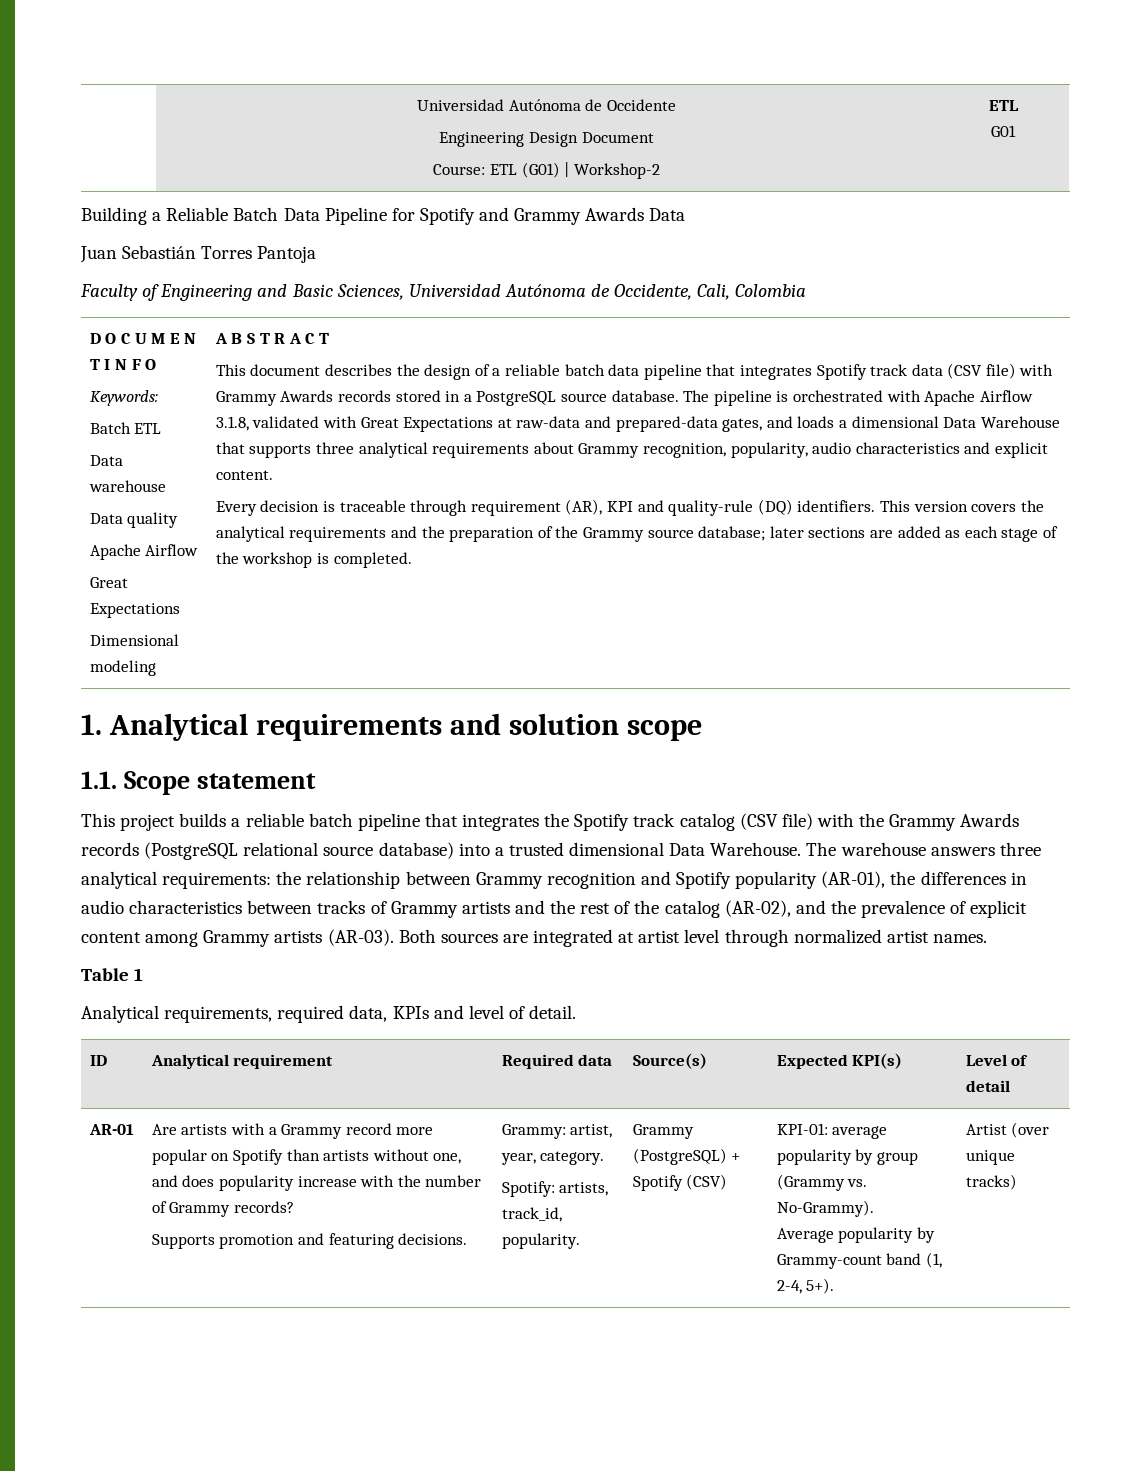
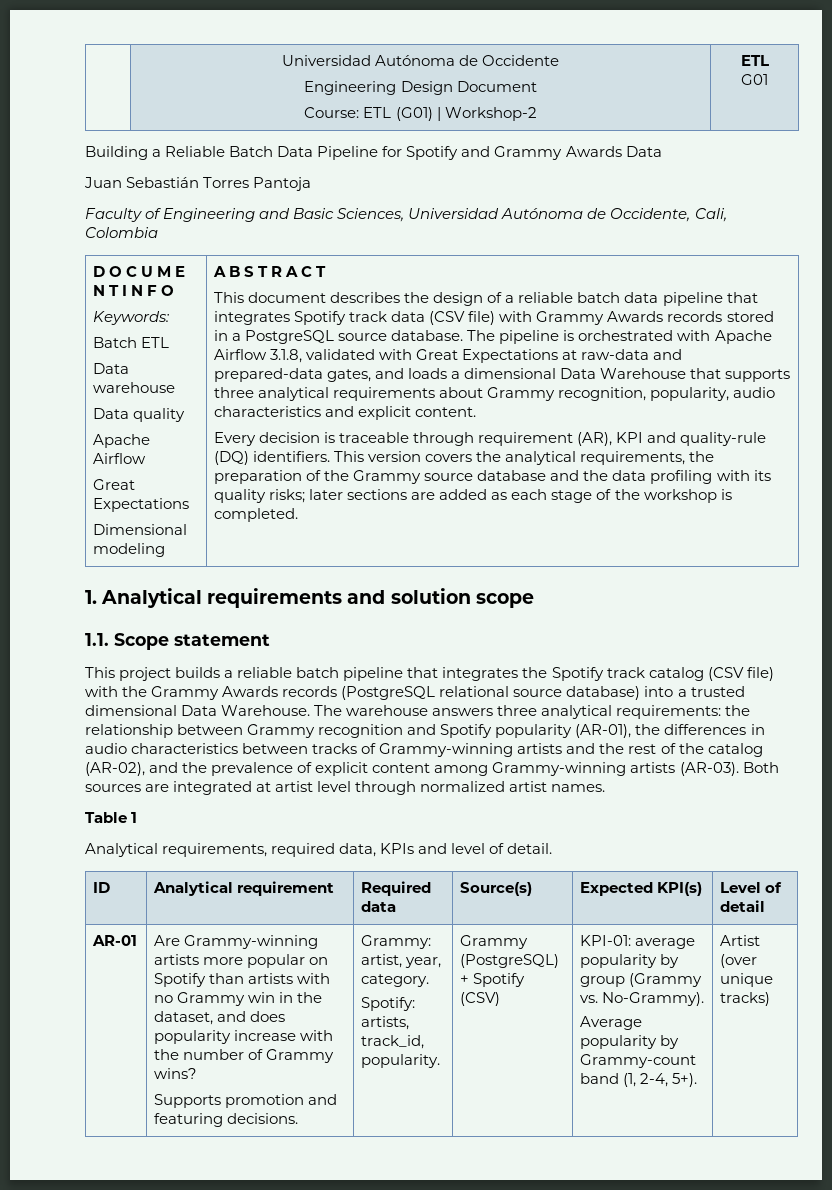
- This version covers the analytical requirements and the preparation of the Grammy source database; later sections are added as each stage of the workshop is completed.
+ This version covers the analytical requirements, the preparation of the Grammy source database and the data profiling with its quality risks; later sections are added as each stage of the workshop is completed.
- The warehouse answers three analytical requirements: the relationship between Grammy recognition and Spotify popularity (AR-01), the differences in audio characteristics between tracks of Grammy artists and the rest of the catalog (AR-02), and the prevalence of explicit content among Grammy artists (AR-03).
+ The warehouse answers three analytical requirements: the relationship between Grammy recognition and Spotify popularity (AR-01), the differences in audio characteristics between tracks of Grammy-winning artists and the rest of the catalog (AR-02), and the prevalence of explicit content among Grammy-winning artists (AR-03).
- Are artists with a Grammy record more popular on Spotify than artists without one, and does popularity increase with the number of Grammy records?
+ Are Grammy-winning artists more popular on Spotify than artists with no Grammy win in the dataset, and does popularity increase with the number of Grammy wins?

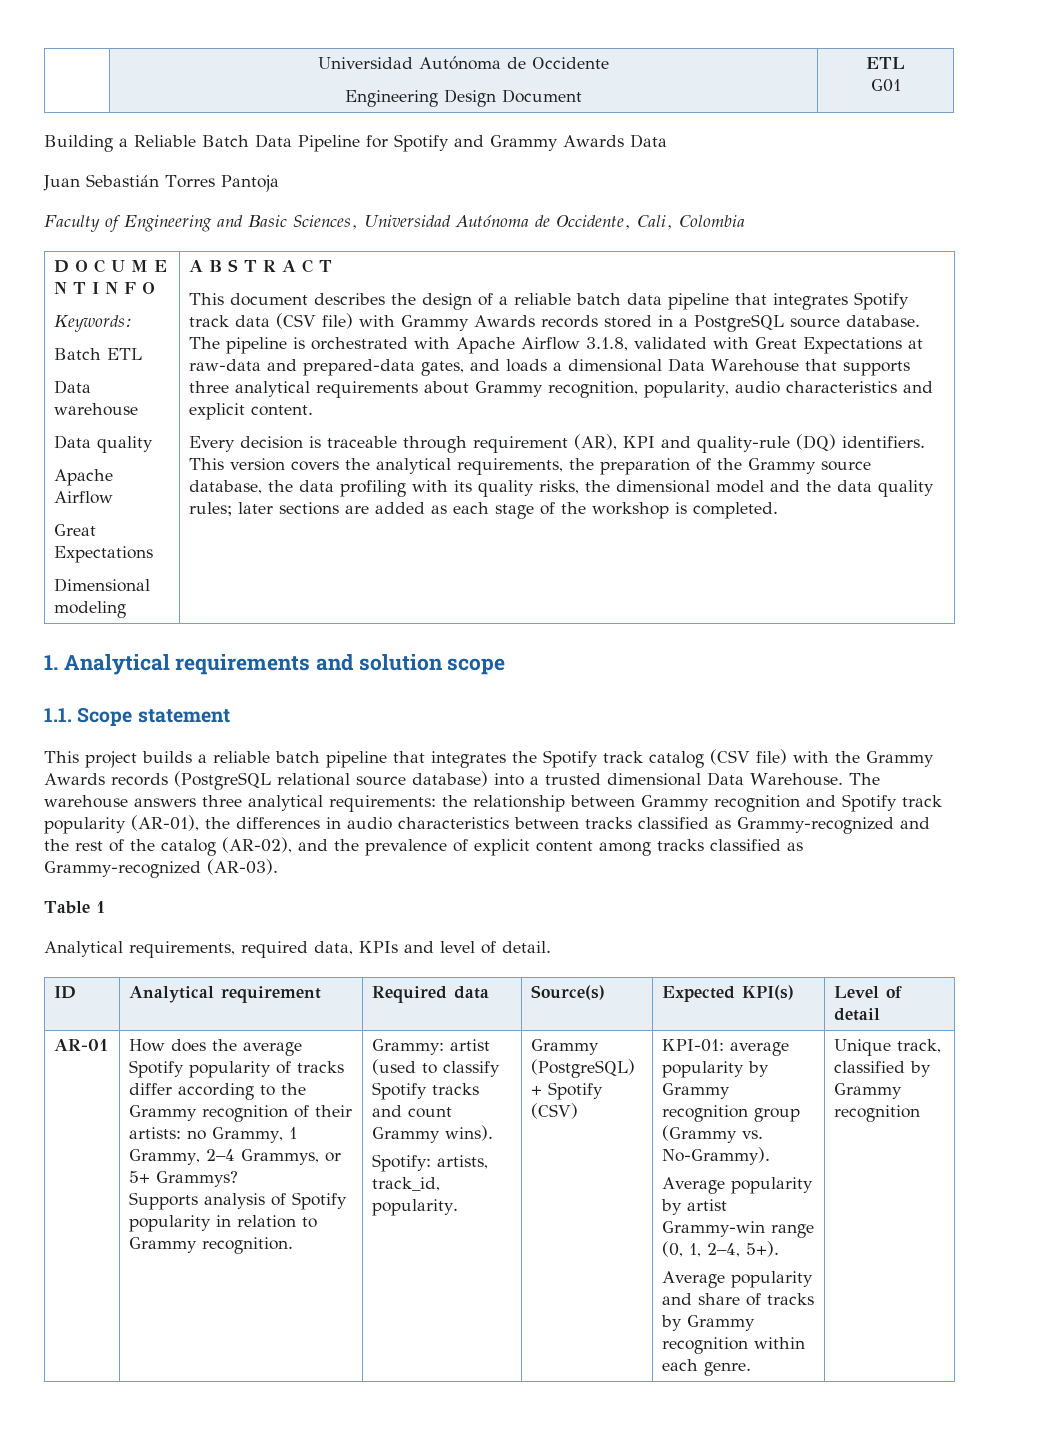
  | Universidad Autónoma de Occidente
- Engineering Design Document
- Course: ETL (G01) | Workshop-2 | ETL
+ Engineering Design Document | ETL
- This version covers the analytical requirements, the preparation of the Grammy source database and the data profiling with its quality risks; later sections are added as each stage of the workshop is completed.
+ This version covers the analytical requirements, the preparation of the Grammy source database, the data profiling with its quality risks, the dimensional model and the data quality rules; later sections are added as each stage of the workshop is completed.
- The warehouse answers three analytical requirements: the relationship between Grammy recognition and Spotify popularity (AR-01), the differences in audio characteristics between tracks of Grammy-winning artists and the rest of the catalog (AR-02), and the prevalence of explicit content among Grammy-winning artists (AR-03). Both sources are integrated at artist level through normalized artist names.
+ The warehouse answers three analytical requirements: the relationship between Grammy recognition and Spotify track popularity (AR-01), the differences in audio characteristics between tracks classified as Grammy-recognized and the rest of the catalog (AR-02), and the prevalence of explicit content among tracks classified as Grammy-recognized (AR-03).
- Are Grammy-winning artists more popular on Spotify than artists with no Grammy win in the dataset, and does popularity increase with the number of Grammy wins?
- Supports promotion and featuring decisions. | Grammy: artist, year, category.
+ How does the average Spotify popularity of tracks differ according to the Grammy recognition of their artists: no Grammy, 1 Grammy, 2–4 Grammys, or 5+ Grammys?
+ Supports analysis of Spotify popularity in relation to Grammy recognition. | Grammy: artist (used to classify Spotify tracks and count Grammy wins).
- KPI-01: average popularity by group (Grammy vs. No-Grammy).
+ KPI-01: average popularity by Grammy recognition group (Grammy vs. No-Grammy).
- Average popularity by Grammy-count band (1, 2-4, 5+). | Artist (over unique tracks)
+ Average popularity by artist Grammy-win range (0, 1, 2–4, 5+).
+ Average popularity and share of tracks by Grammy recognition within each genre. | Unique track, classified by Grammy recognition

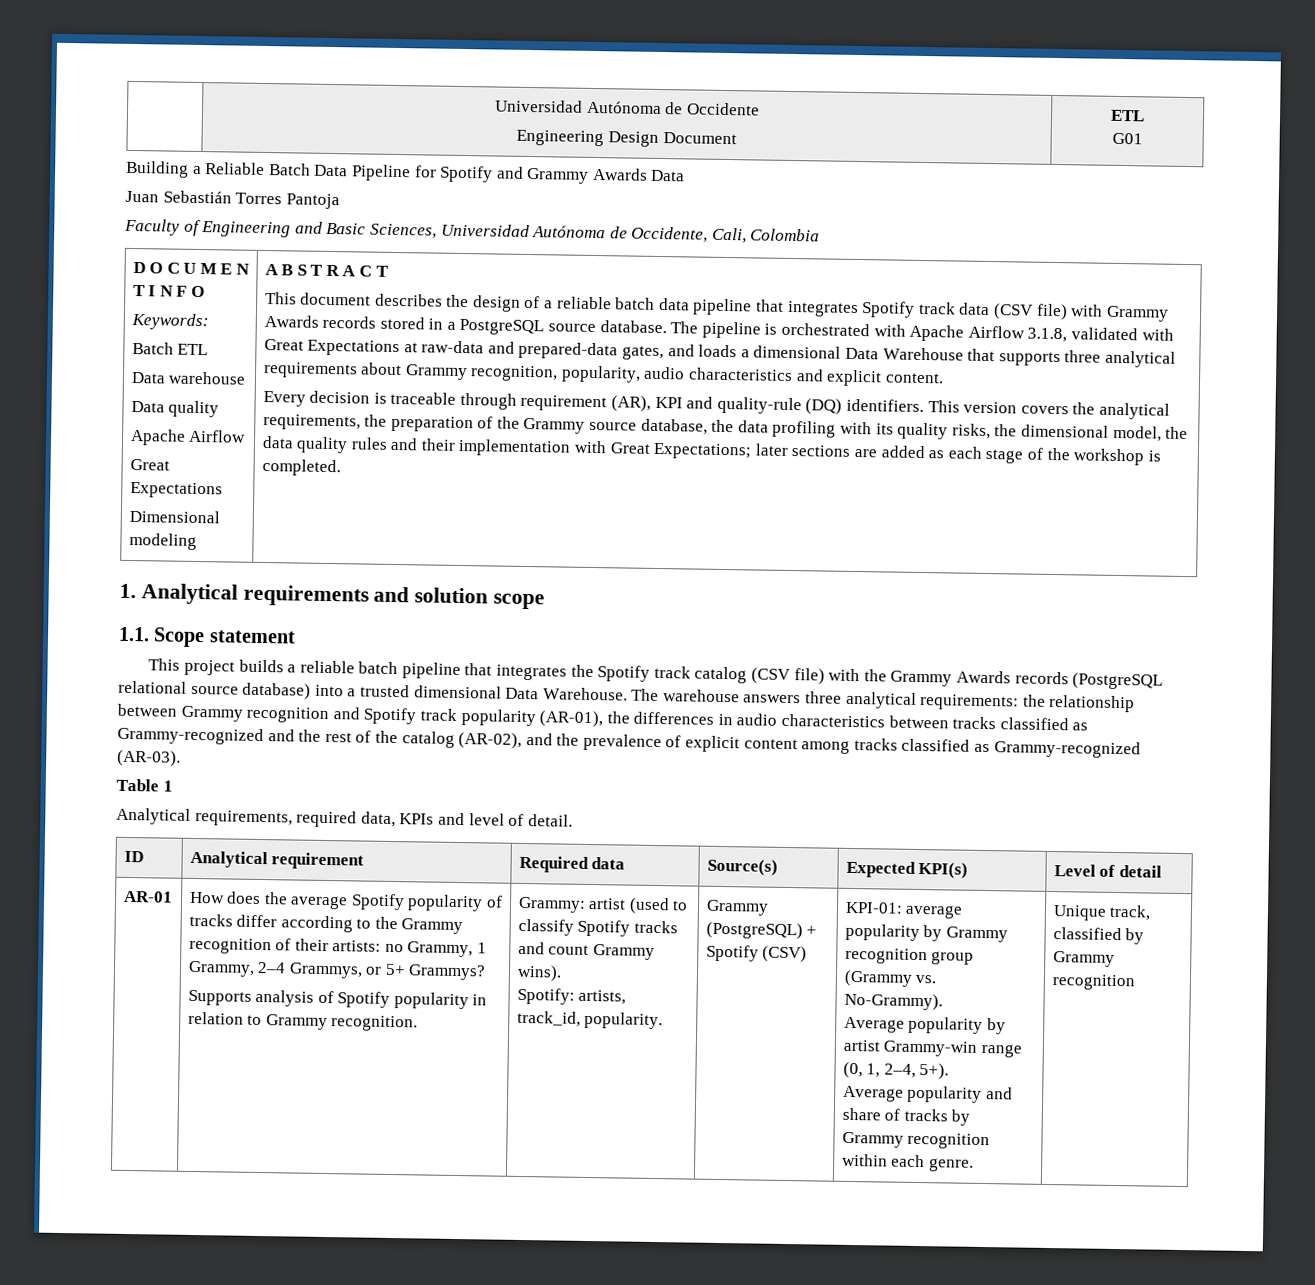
- This version covers the analytical requirements, the preparation of the Grammy source database, the data profiling with its quality risks, the dimensional model and the data quality rules; later sections are added as each stage of the workshop is completed.
+ This version covers the analytical requirements, the preparation of the Grammy source database, the data profiling with its quality risks, the dimensional model, the data quality rules and their implementation with Great Expectations; later sections are added as each stage of the workshop is completed.

